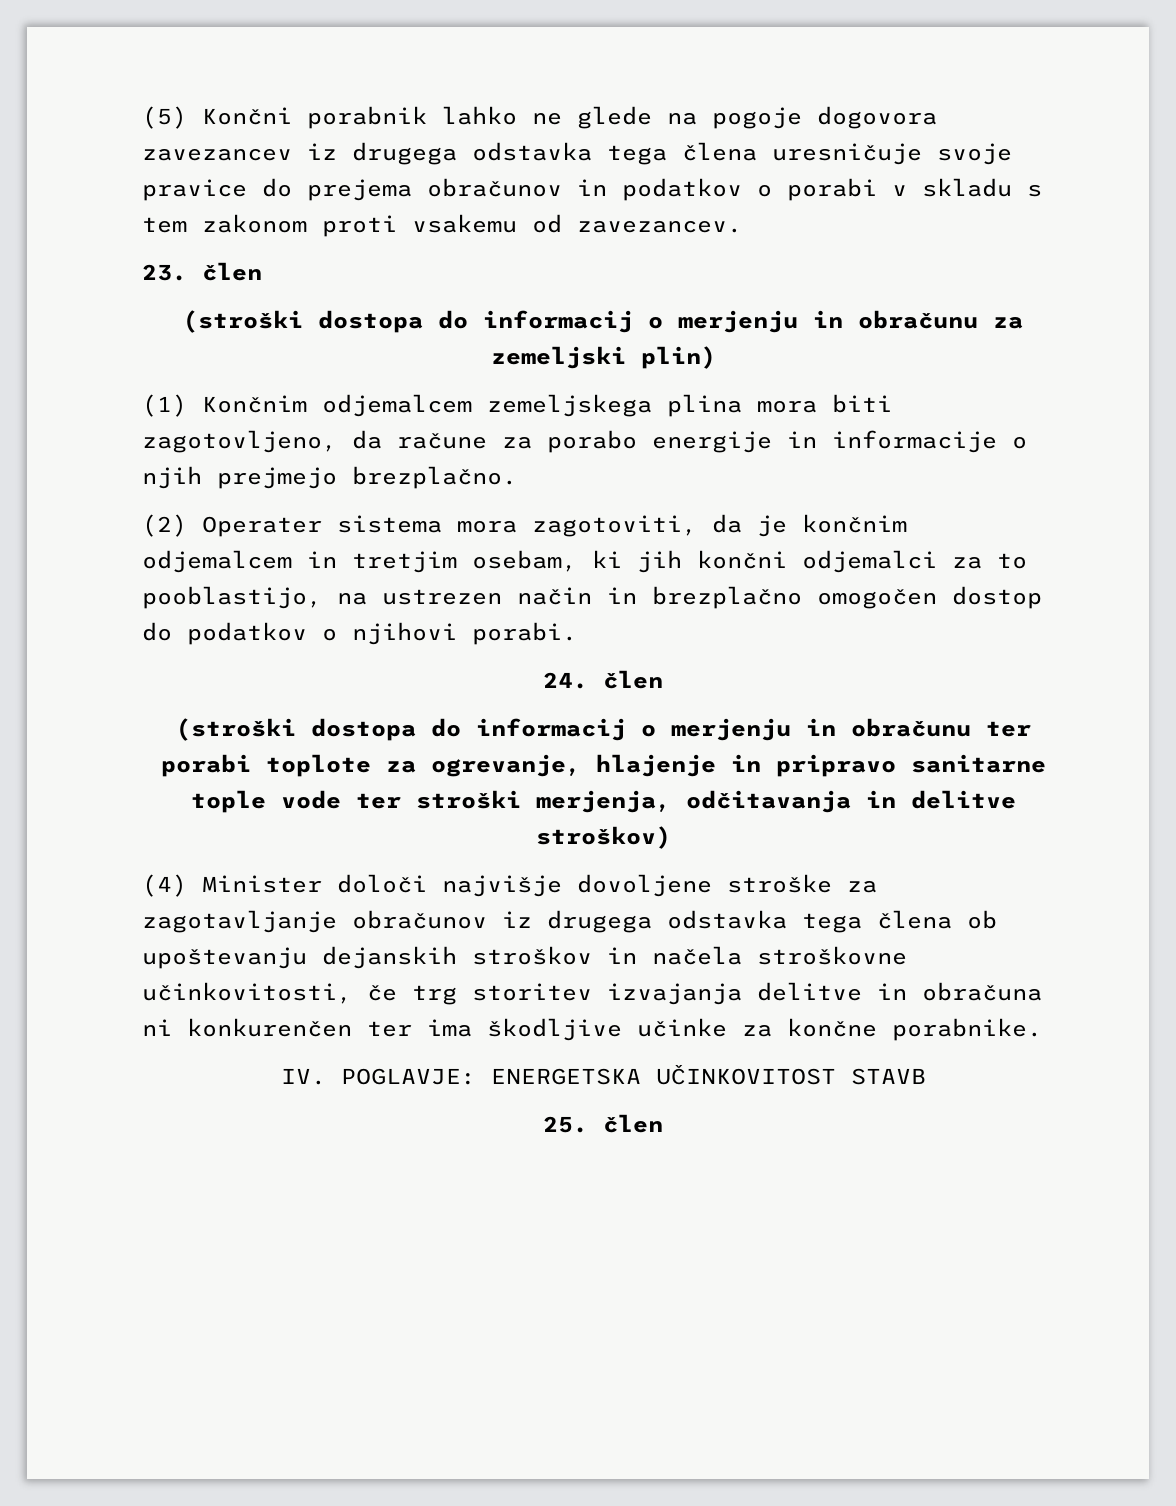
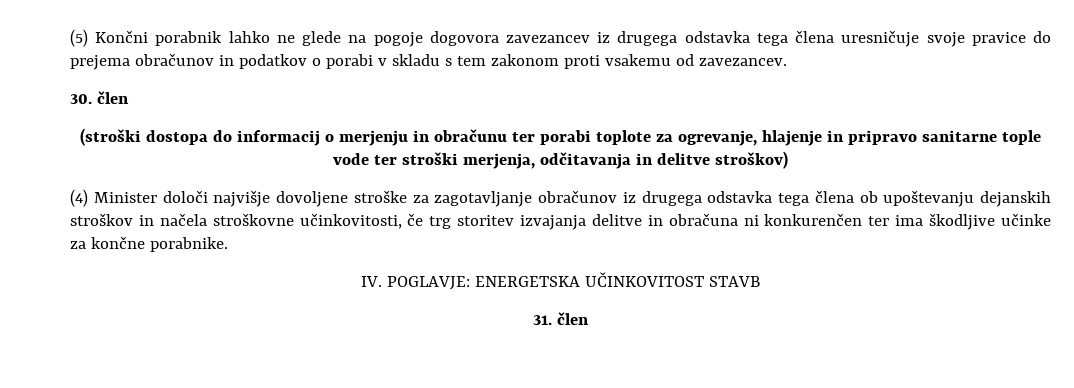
- 23. člen
- (stroški dostopa do informacij o merjenju in obračunu za zemeljski plin)
- (1) Končnim odjemalcem zemeljskega plina mora biti zagotovljeno, da račune za porabo energije in informacije o njih prejmejo brezplačno.
- (2) Operater sistema mora zagotoviti, da je končnim odjemalcem in tretjim osebam, ki jih končni odjemalci za to pooblastijo, na ustrezen način in brezplačno omogočen dostop do podatkov o njihovi porabi.
- 24. člen
+ 30. člen
- 25. člen
+ 31. člen

